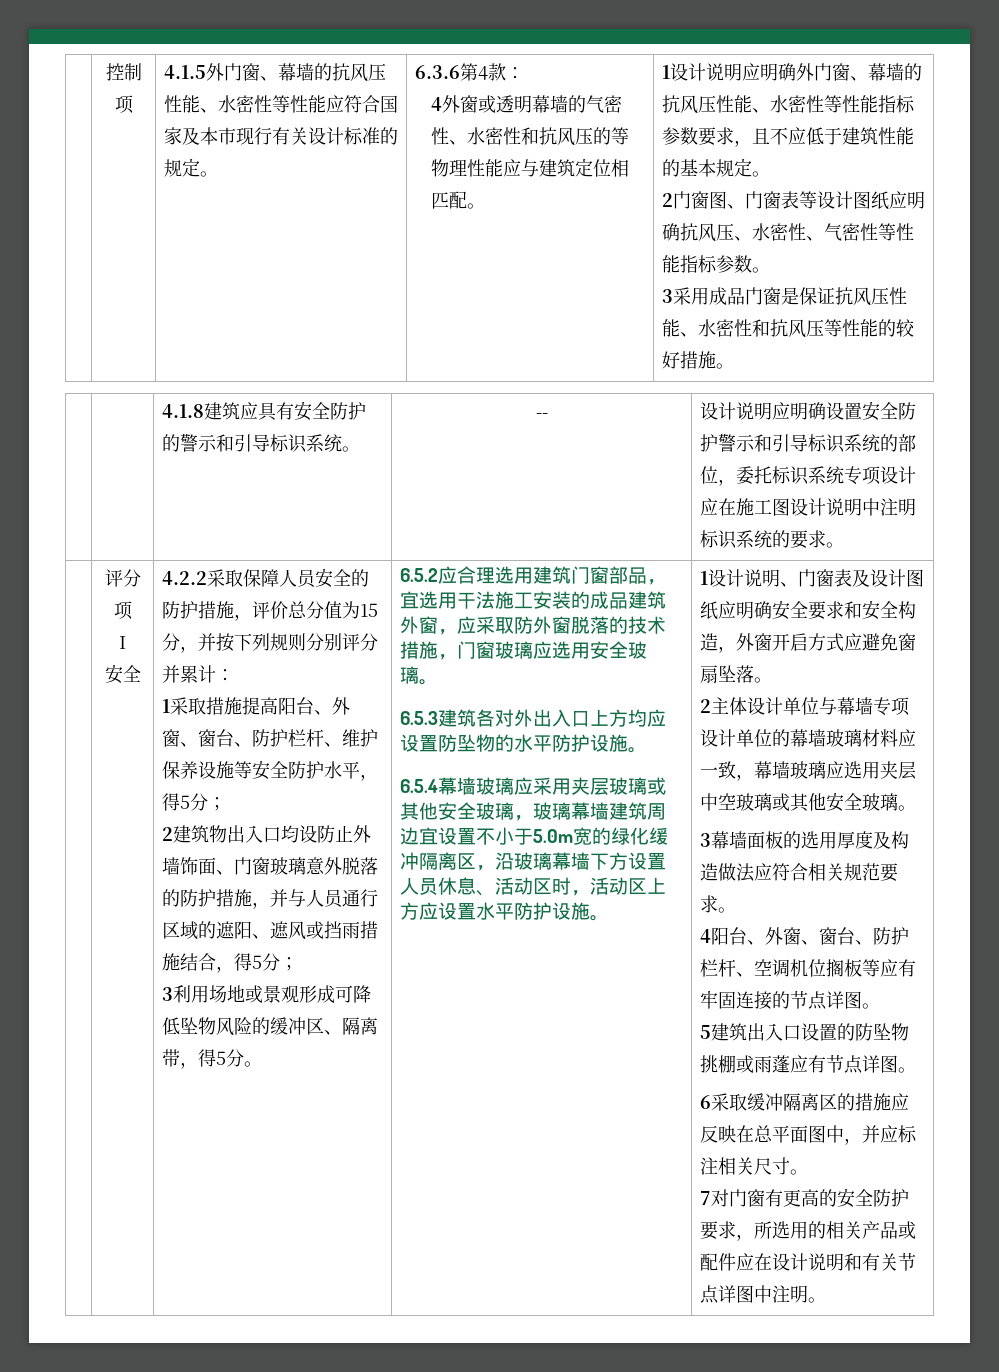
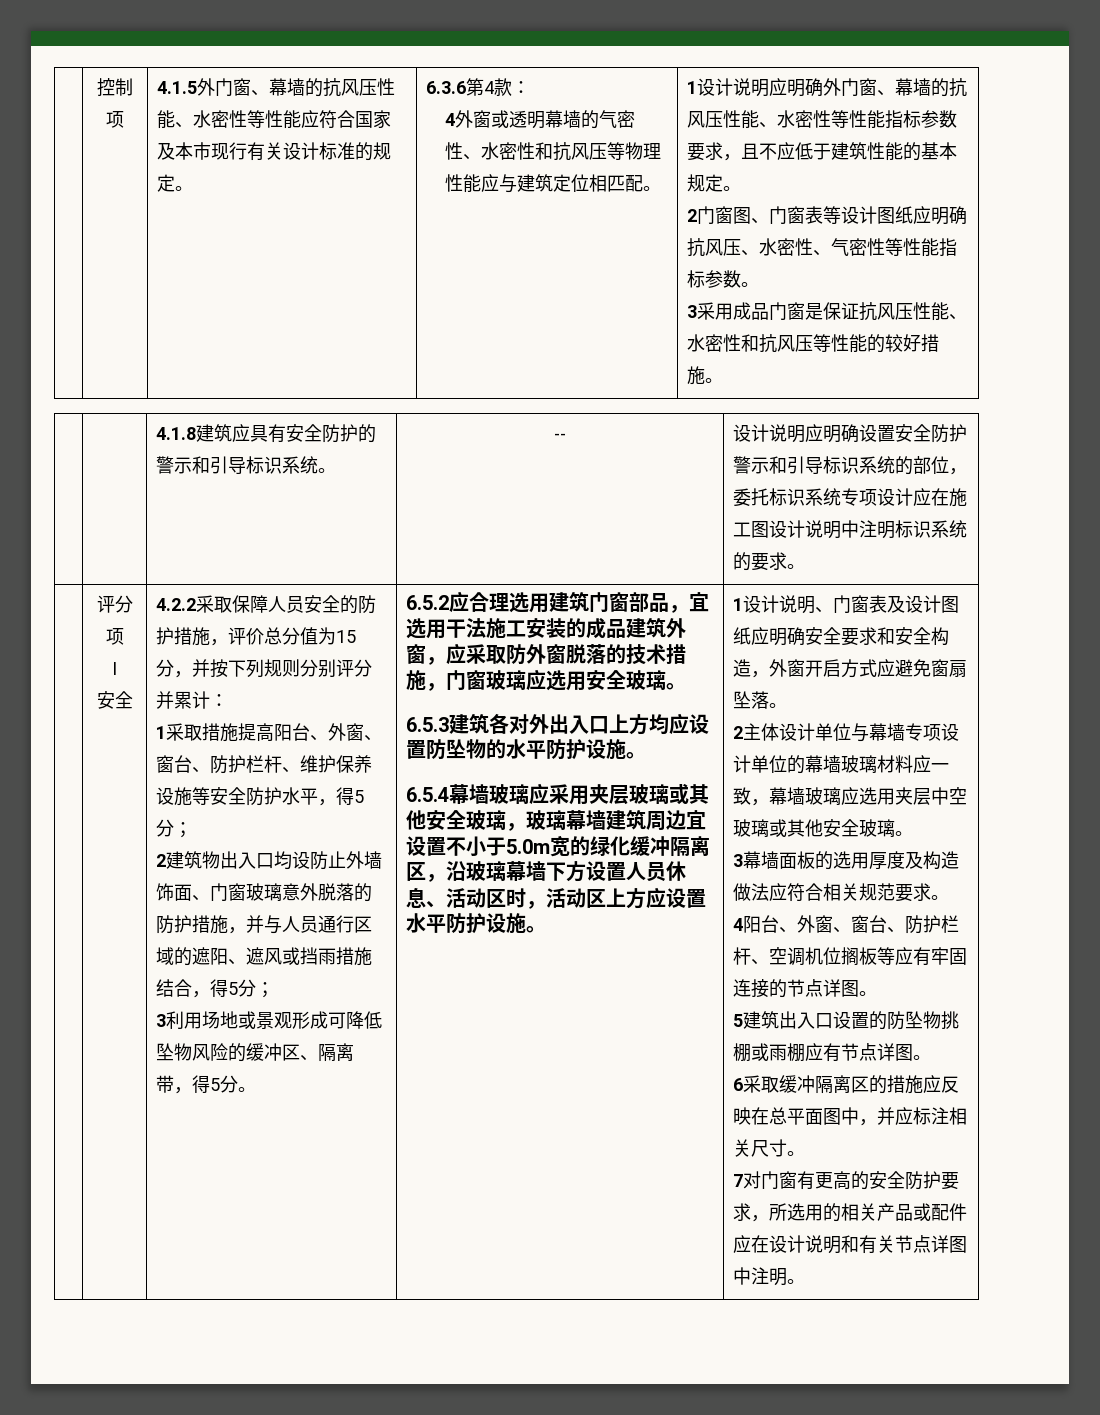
- 4外窗或透明幕墙的气密性、水密性和抗风压的等物理性能应与建筑定位相匹配。
+ 4外窗或透明幕墙的气密性、水密性和抗风压等物理性能应与建筑定位相匹配。
- 5建筑出入口设置的防坠物挑棚或雨蓬应有节点详图。
+ 5建筑出入口设置的防坠物挑棚或雨棚应有节点详图。

